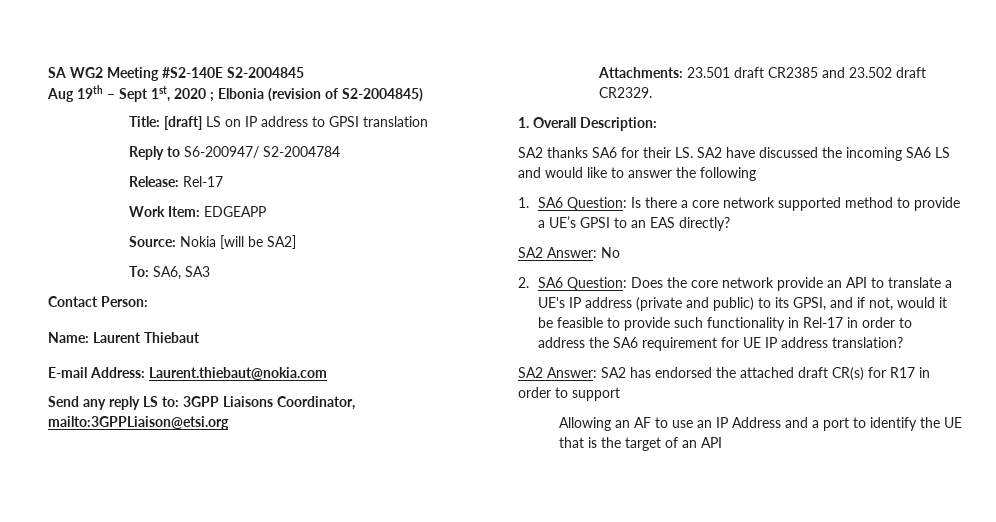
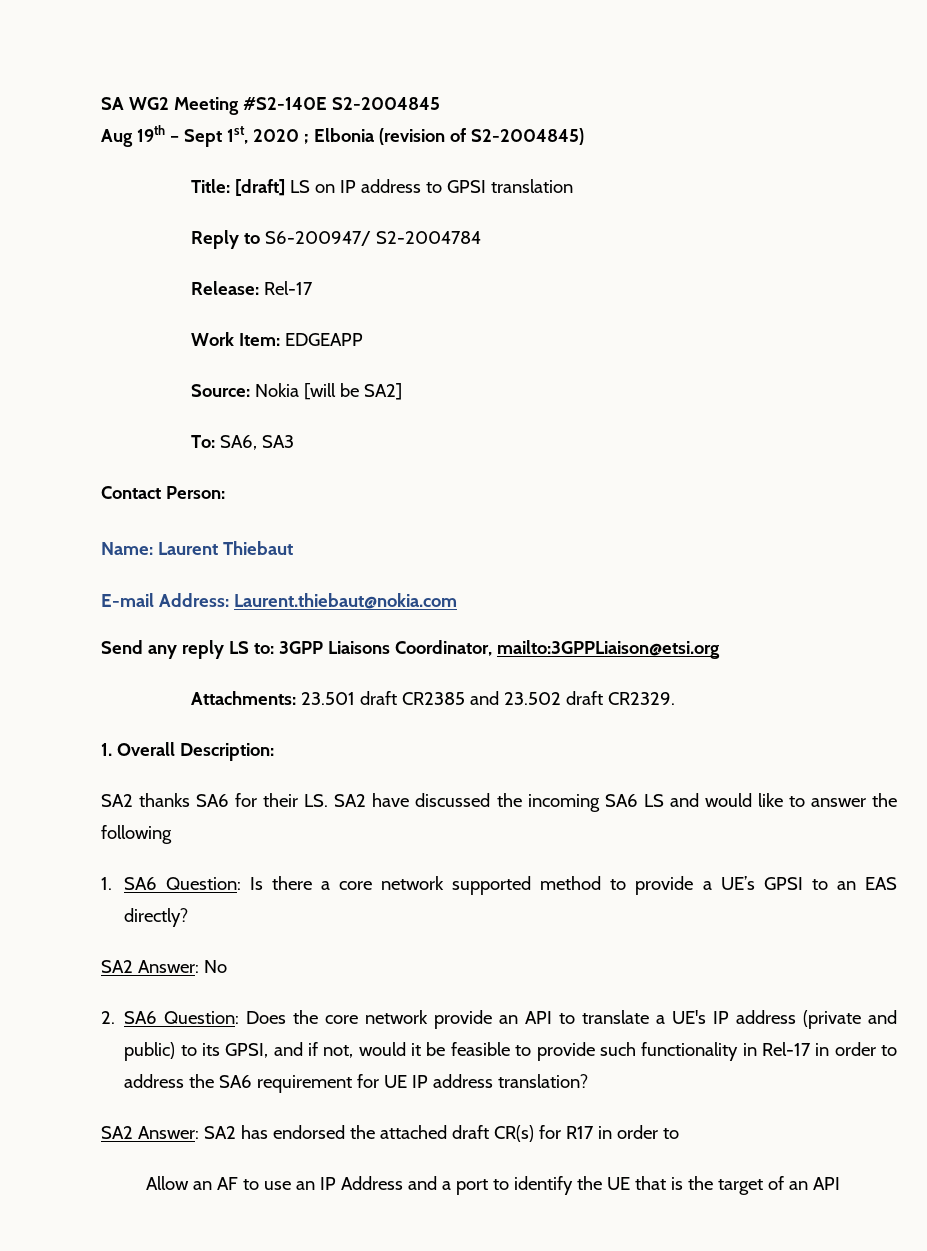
- SA2 Answer: SA2 has endorsed the attached draft CR(s) for R17 in order to support
- Allowing an AF to use an IP Address and a port to identify the UE that is the target of an API
+ SA2 Answer: SA2 has endorsed the attached draft CR(s) for R17 in order to
+ Allow an AF to use an IP Address and a port to identify the UE that is the target of an API

